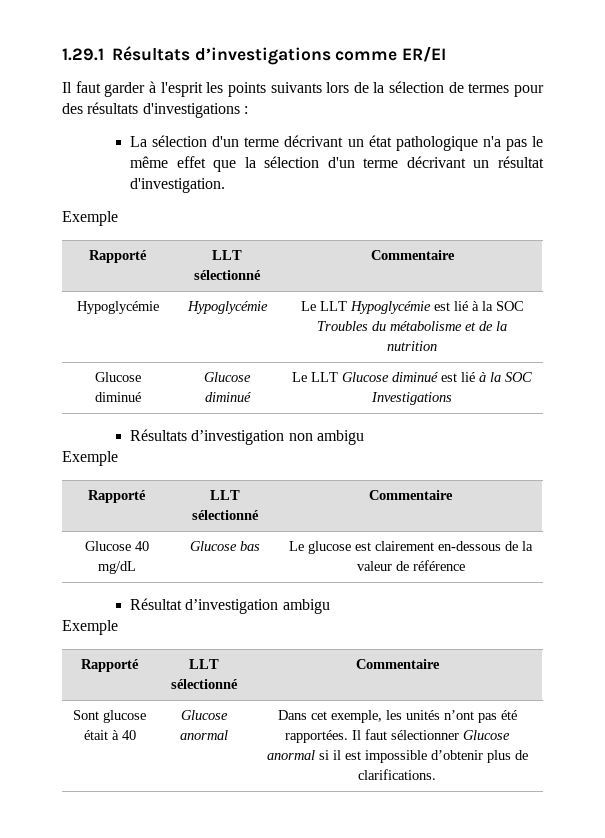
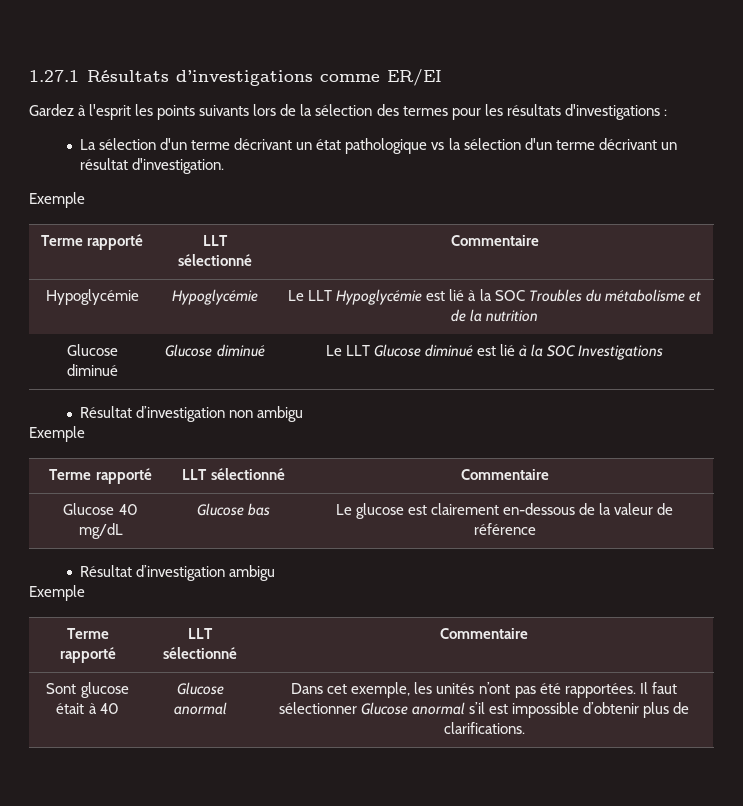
- 1.29.1 Résultats d’investigations comme ER/EI
+ 1.27.1 Résultats d’investigations comme ER/EI
- Il faut garder à l'esprit les points suivants lors de la sélection de termes pour des résultats d'investigations :
+ Gardez à l'esprit les points suivants lors de la sélection des termes pour les résultats d'investigations :
- La sélection d'un terme décrivant un état pathologique n'a pas le même effet que la sélection d'un terme décrivant un résultat d'investigation.
+ La sélection d'un terme décrivant un état pathologique vs la sélection d'un terme décrivant un résultat d'investigation.
  Exemple
- Rapporté | LLT sélectionné | Commentaire
+ Terme rapporté | LLT sélectionné | Commentaire
- Résultats d’investigation non ambigu
+ Résultat d’investigation non ambigu
  Exemple
- Rapporté | LLT sélectionné | Commentaire
+ Terme rapporté | LLT sélectionné | Commentaire
  Résultat d’investigation ambigu
  Exemple
- Rapporté | LLT sélectionné | Commentaire
+ Terme rapporté | LLT sélectionné | Commentaire
- Sont glucose était à 40 | Glucose anormal | Dans cet exemple, les unités n’ont pas été rapportées. Il faut sélectionner Glucose anormal si il est impossible d’obtenir plus de clarifications.
+ Sont glucose était à 40 | Glucose anormal | Dans cet exemple, les unités n’ont pas été rapportées. Il faut sélectionner Glucose anormal s’il est impossible d’obtenir plus de clarifications.

